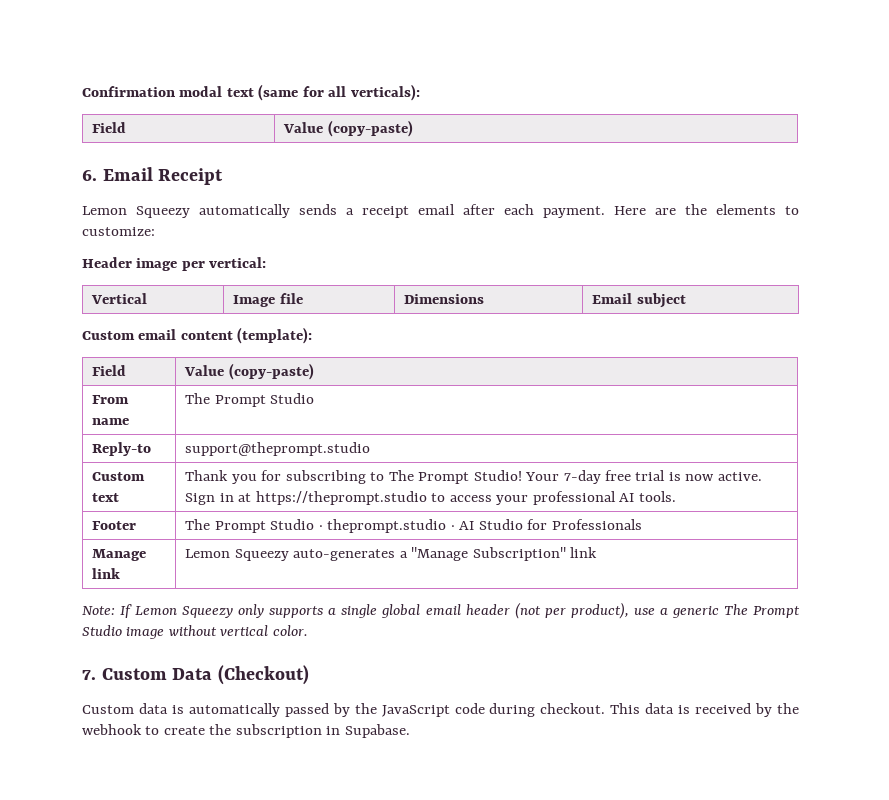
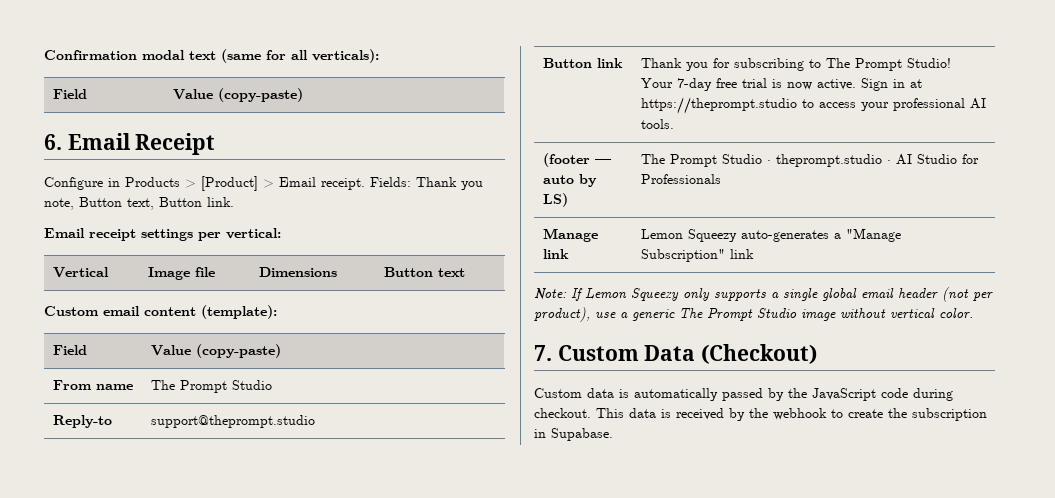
- Lemon Squeezy automatically sends a receipt email after each payment. Here are the elements to customize:
- Header image per vertical:
+ Configure in Products > [Product] > Email receipt. Fields: Thank you note, Button text, Button link.
+ Email receipt settings per vertical:
- Vertical | Image file | Dimensions | Email subject
+ Vertical | Image file | Dimensions | Button text
- Custom text | Thank you for subscribing to The Prompt Studio! Your 7-day free trial is now active. Sign in at https://theprompt.studio to access your professional AI tools.
+ Button link | Thank you for subscribing to The Prompt Studio! Your 7-day free trial is now active. Sign in at https://theprompt.studio to access your professional AI tools.
- Footer | The Prompt Studio · theprompt.studio · AI Studio for Professionals
+ (footer — auto by LS) | The Prompt Studio · theprompt.studio · AI Studio for Professionals

